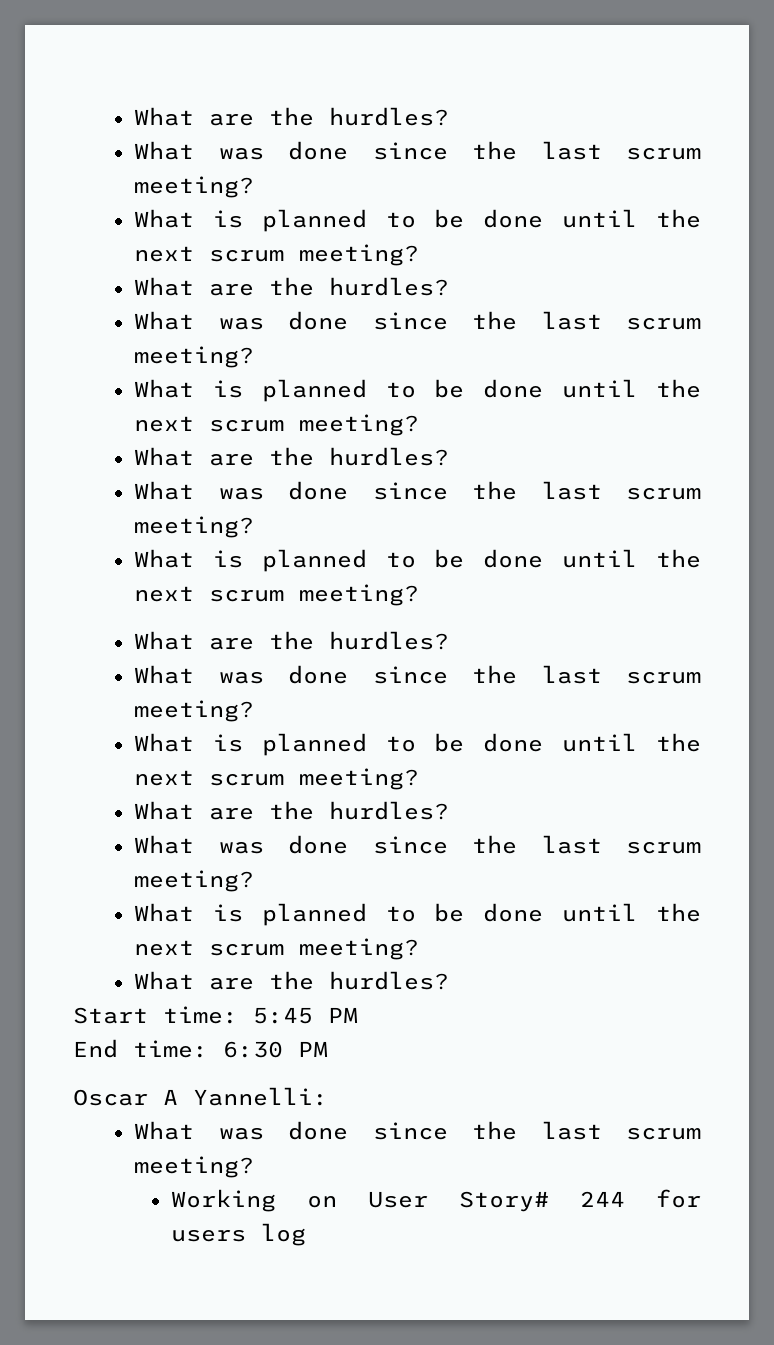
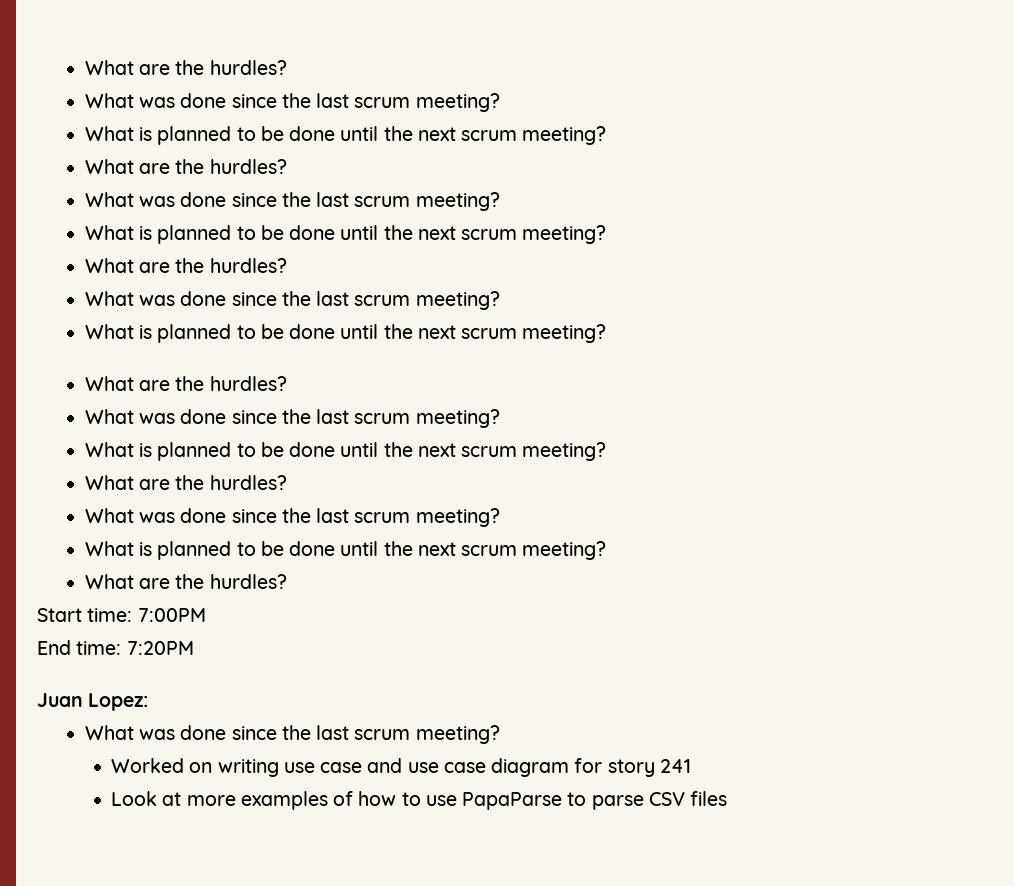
- Start time: 5:45 PM
+ Start time: 7:00PM
- End time: 6:30 PM
- Oscar A Yannelli:
+ End time: 7:20PM
+ Juan Lopez:
  What was done since the last scrum meeting?
- Working on User Story# 244 for users log
+ Worked on writing use case and use case diagram for story 241
+ Look at more examples of how to use PapaParse to parse CSV files

